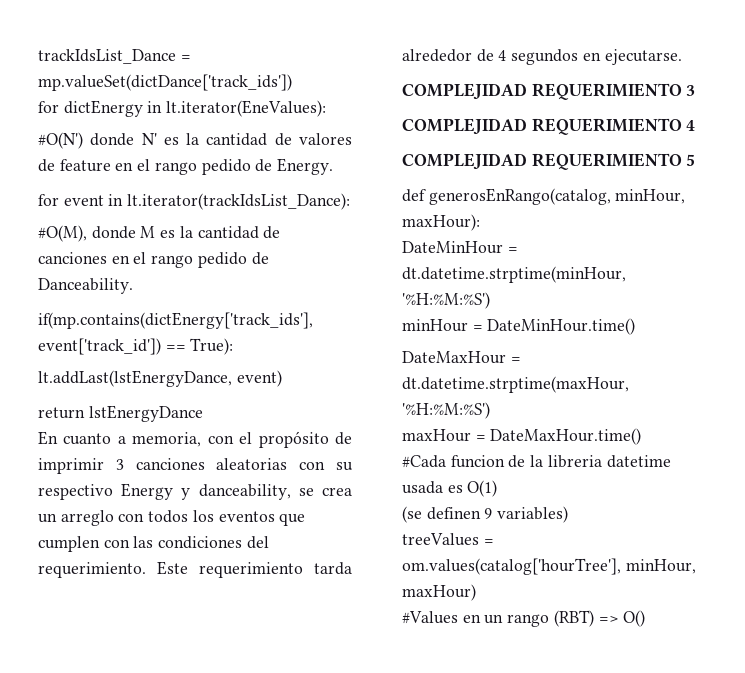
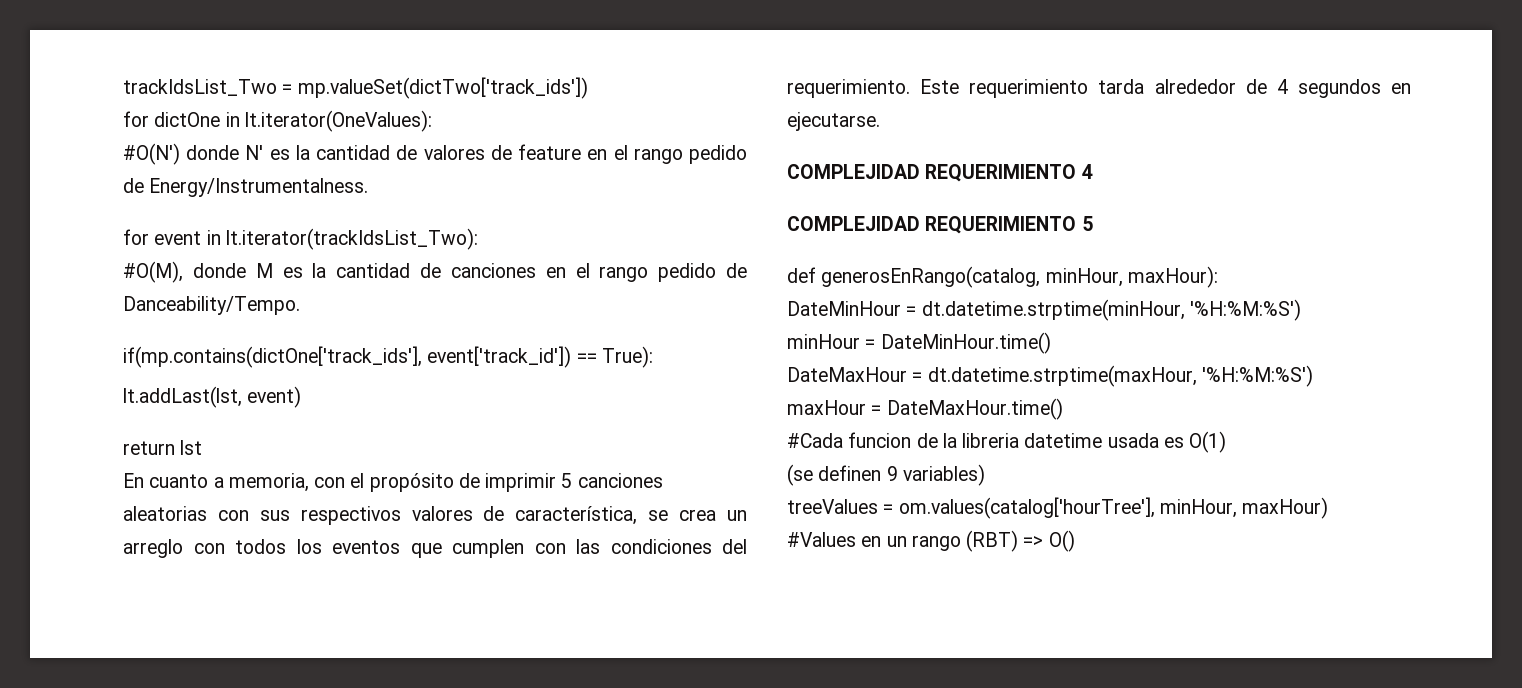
- trackIdsList_Dance = mp.valueSet(dictDance['track_ids'])
- for dictEnergy in lt.iterator(EneValues):
+ trackIdsList_Two = mp.valueSet(dictTwo['track_ids'])
+ for dictOne in lt.iterator(OneValues):
- #O(N') donde N' es la cantidad de valores de feature en el rango pedido de Energy.
+ #O(N') donde N' es la cantidad de valores de feature en el rango pedido de Energy/Instrumentalness.
- for event in lt.iterator(trackIdsList_Dance):
+ for event in lt.iterator(trackIdsList_Two):
- #O(M), donde M es la cantidad de canciones en el rango pedido de Danceability.
- if(mp.contains(dictEnergy['track_ids'], event['track_id']) == True):
+ #O(M), donde M es la cantidad de canciones en el rango pedido de Danceability/Tempo.
+ if(mp.contains(dictOne['track_ids'], event['track_id']) == True):
- lt.addLast(lstEnergyDance, event)
+ lt.addLast(lst, event)
- return lstEnergyDance
+ return lst
- En cuanto a memoria, con el propósito de imprimir 3 canciones aleatorias con su respectivo Energy y danceability, se crea un arreglo con todos los eventos que cumplen con las condiciones del requerimiento.
+ En cuanto a memoria, con el propósito de imprimir 5 canciones aleatorias con sus respectivos valores de característica, se crea un arreglo con todos los eventos que cumplen con las condiciones del requerimiento.
- COMPLEJIDAD REQUERIMIENTO 3

